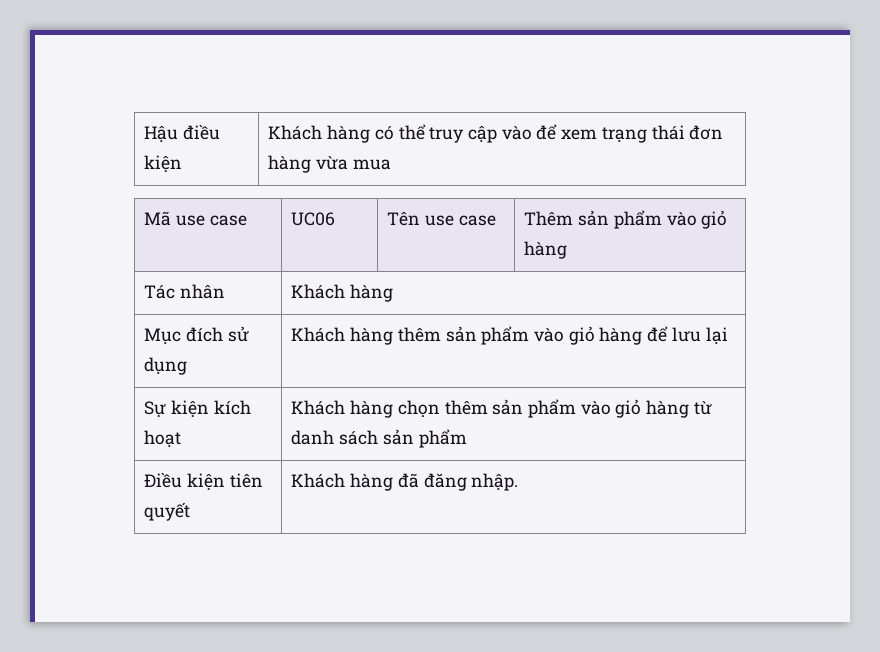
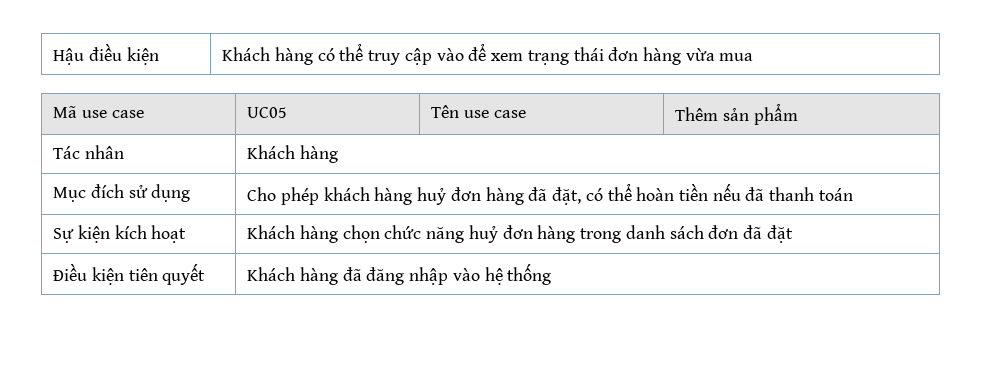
- Mã use case | UC06 | Tên use case | Thêm sản phẩm vào giỏ hàng
+ Mã use case | UC05 | Tên use case | Thêm sản phẩm
- Mục đích sử dụng | Khách hàng thêm sản phẩm vào giỏ hàng để lưu lại
+ Mục đích sử dụng | Cho phép khách hàng huỷ đơn hàng đã đặt, có thể hoàn tiền nếu đã thanh toán
- Sự kiện kích hoạt | Khách hàng chọn thêm sản phẩm vào giỏ hàng từ danh sách sản phẩm
+ Sự kiện kích hoạt | Khách hàng chọn chức năng huỷ đơn hàng trong danh sách đơn đã đặt
- Điều kiện tiên quyết | Khách hàng đã đăng nhập.
+ Điều kiện tiên quyết | Khách hàng đã đăng nhập vào hệ thống

